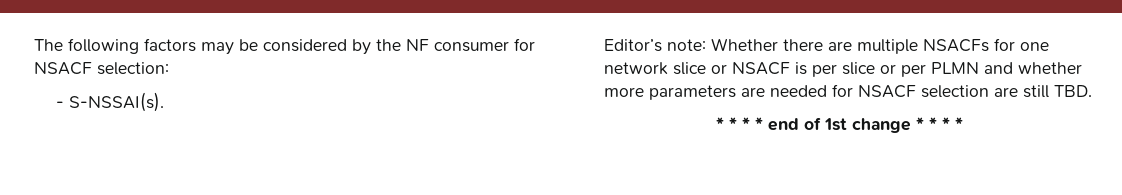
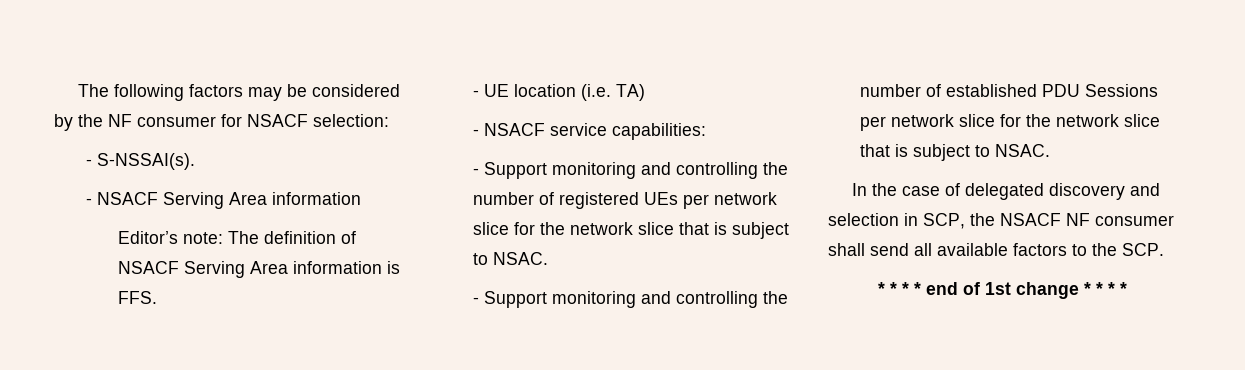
- Editor’s note: Whether there are multiple NSACFs for one network slice or NSACF is per slice or per PLMN and whether more parameters are needed for NSACF selection are still TBD.
+ - NSACF Serving Area information
+ Editor’s note: The definition of NSACF Serving Area information is FFS.
+ - UE location (i.e. TA)
+ - NSACF service capabilities:
+ - Support monitoring and controlling the number of registered UEs per network slice for the network slice that is subject to NSAC.
+ - Support monitoring and controlling the number of established PDU Sessions per network slice for the network slice that is subject to NSAC.
+ In the case of delegated discovery and selection in SCP, the NSACF NF consumer shall send all available factors to the SCP.

